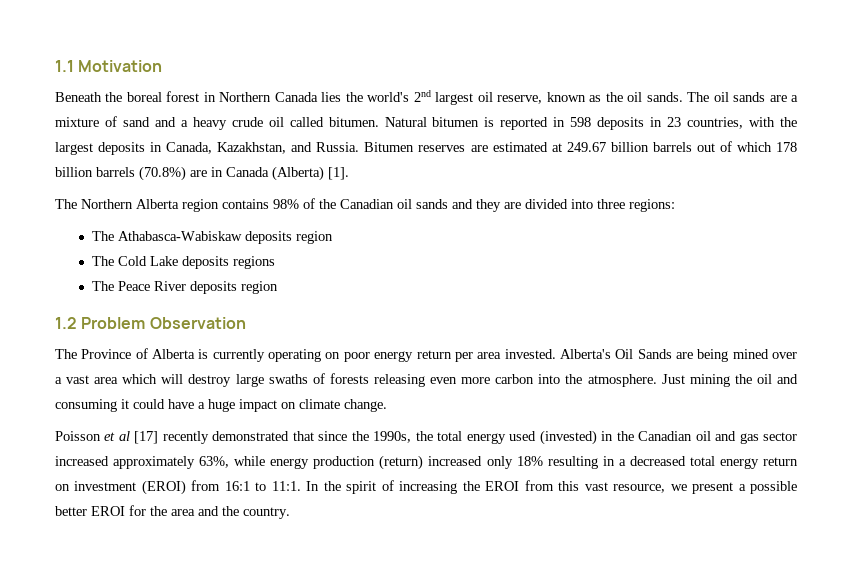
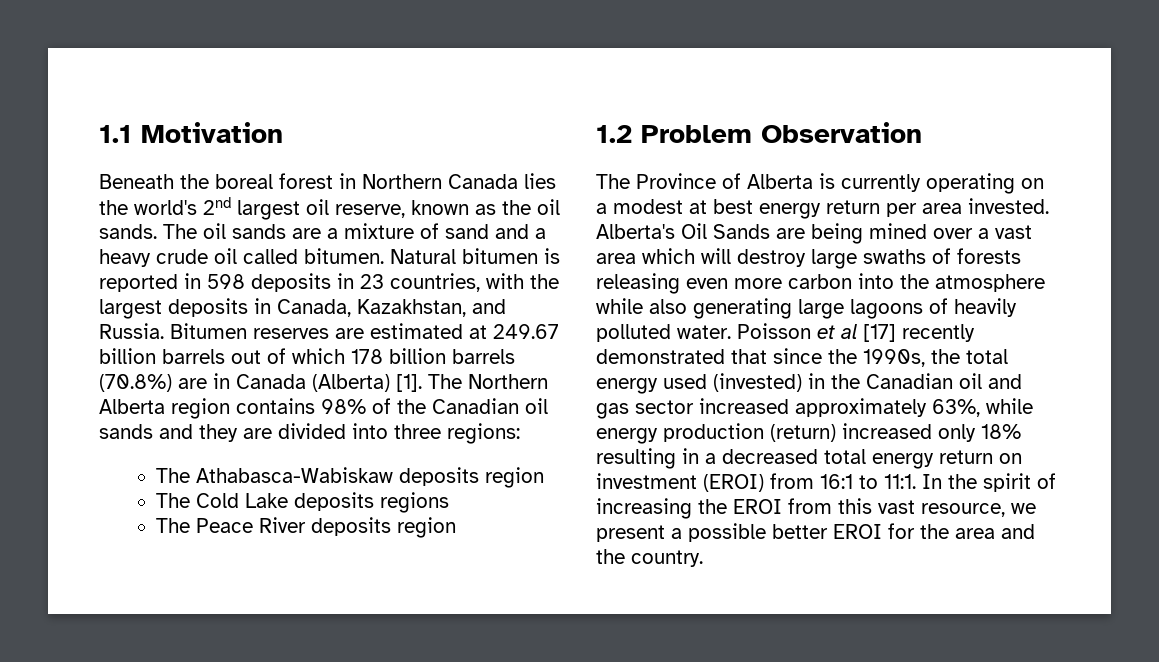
- Bitumen reserves are estimated at 249.67 billion barrels out of which 178 billion barrels (70.8%) are in Canada (Alberta) [1].
- The Northern Alberta region contains 98% of the Canadian oil sands and they are divided into three regions:
+ Bitumen reserves are estimated at 249.67 billion barrels out of which 178 billion barrels (70.8%) are in Canada (Alberta) [1]. The Northern Alberta region contains 98% of the Canadian oil sands and they are divided into three regions:
- The Province of Alberta is currently operating on poor energy return per area invested.
+ The Province of Alberta is currently operating on a modest at best energy return per area invested.
- Alberta's Oil Sands are being mined over a vast area which will destroy large swaths of forests releasing even more carbon into the atmosphere. Just mining the oil and consuming it could have a huge impact on climate change.
- Poisson et al [17] recently demonstrated that since the 1990s, the total energy used (invested) in the Canadian oil and gas sector increased approximately 63%, while energy production (return) increased only 18% resulting in a decreased total energy return on investment (EROI) from 16:1 to 11:1.
+ Alberta's Oil Sands are being mined over a vast area which will destroy large swaths of forests releasing even more carbon into the atmosphere while also generating large lagoons of heavily polluted water. Poisson et al [17] recently demonstrated that since the 1990s, the total energy used (invested) in the Canadian oil and gas sector increased approximately 63%, while energy production (return) increased only 18% resulting in a decreased total energy return on investment (EROI) from 16:1 to 11:1.

